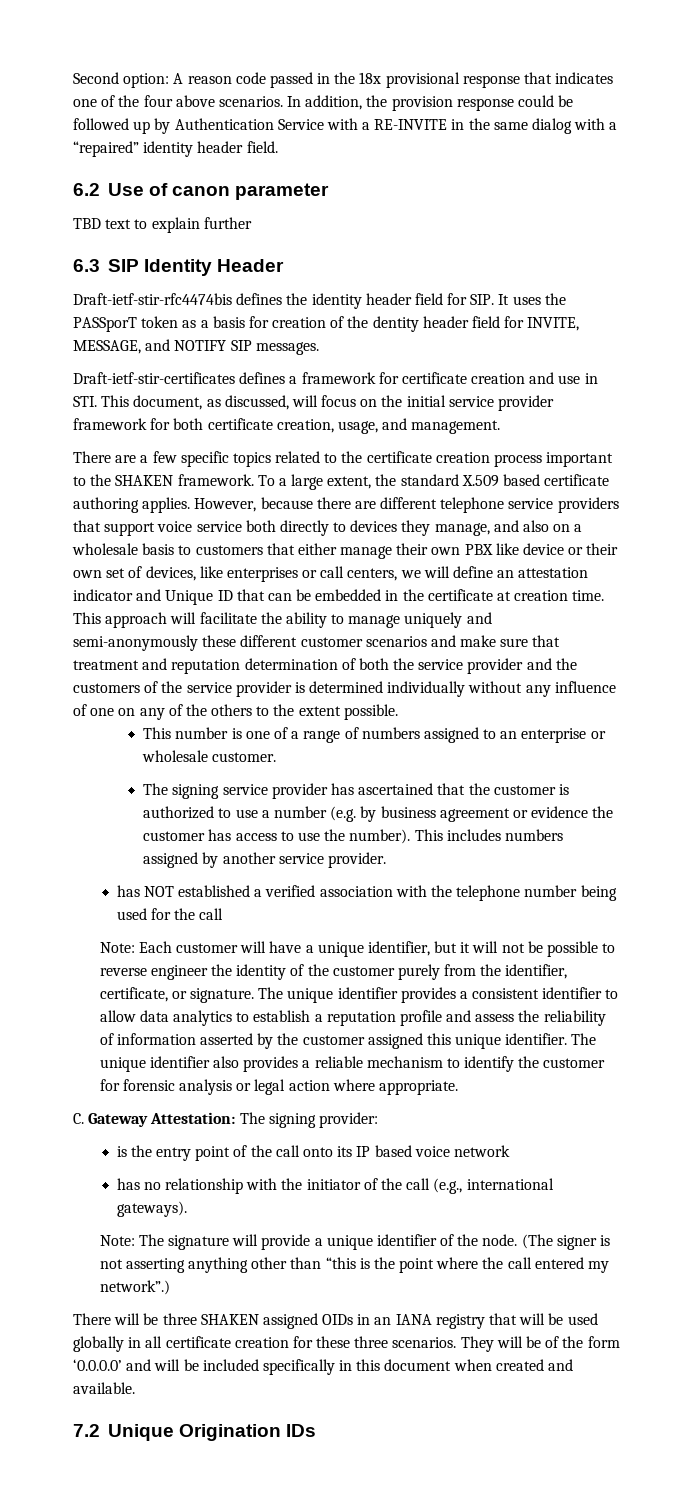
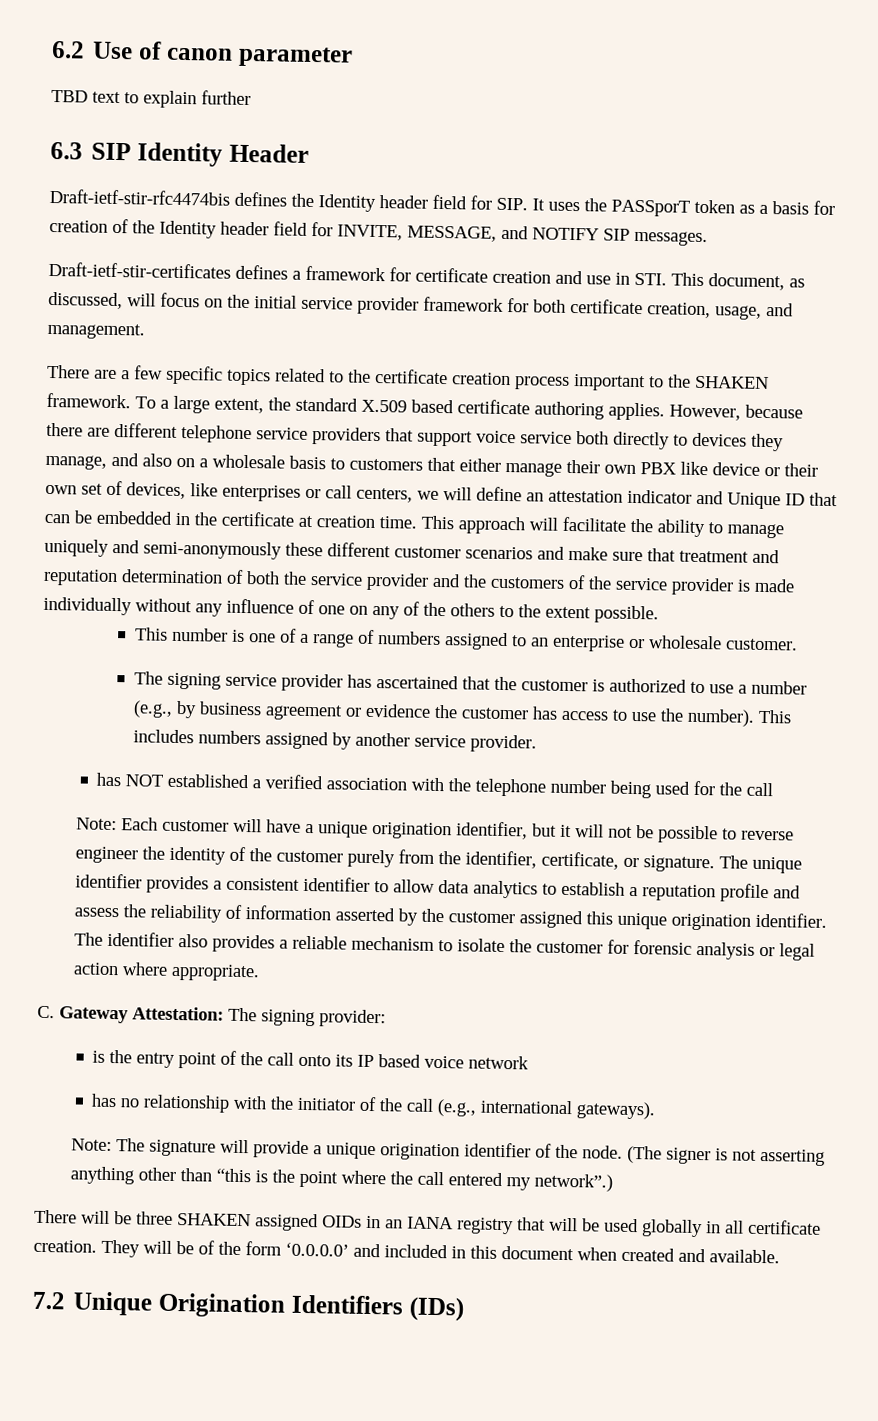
- Second option: A reason code passed in the 18x provisional response that indicates one of the four above scenarios. In addition, the provision response could be followed up by Authentication Service with a RE-INVITE in the same dialog with a “repaired” identity header field.
- Draft-ietf-stir-rfc4474bis defines the identity header field for SIP. It uses the PASSporT token as a basis for creation of the dentity header field for INVITE, MESSAGE, and NOTIFY SIP messages.
+ Draft-ietf-stir-rfc4474bis defines the Identity header field for SIP. It uses the PASSporT token as a basis for creation of the Identity header field for INVITE, MESSAGE, and NOTIFY SIP messages.
- This approach will facilitate the ability to manage uniquely and semi-anonymously these different customer scenarios and make sure that treatment and reputation determination of both the service provider and the customers of the service provider is determined individually without any influence of one on any of the others to the extent possible.
+ This approach will facilitate the ability to manage uniquely and semi-anonymously these different customer scenarios and make sure that treatment and reputation determination of both the service provider and the customers of the service provider is made individually without any influence of one on any of the others to the extent possible.
- The signing service provider has ascertained that the customer is authorized to use a number (e.g. by business agreement or evidence the customer has access to use the number).
+ The signing service provider has ascertained that the customer is authorized to use a number (e.g., by business agreement or evidence the customer has access to use the number).
- Note: Each customer will have a unique identifier, but it will not be possible to reverse engineer the identity of the customer purely from the identifier, certificate, or signature.
+ Note: Each customer will have a unique origination identifier, but it will not be possible to reverse engineer the identity of the customer purely from the identifier, certificate, or signature.
- The unique identifier provides a consistent identifier to allow data analytics to establish a reputation profile and assess the reliability of information asserted by the customer assigned this unique identifier.
+ The unique identifier provides a consistent identifier to allow data analytics to establish a reputation profile and assess the reliability of information asserted by the customer assigned this unique origination identifier.
- The unique identifier also provides a reliable mechanism to identify the customer for forensic analysis or legal action where appropriate.
+ The identifier also provides a reliable mechanism to isolate the customer for forensic analysis or legal action where appropriate.
- Note: The signature will provide a unique identifier of the node.
+ Note: The signature will provide a unique origination identifier of the node.
- There will be three SHAKEN assigned OIDs in an IANA registry that will be used globally in all certificate creation for these three scenarios.
+ There will be three SHAKEN assigned OIDs in an IANA registry that will be used globally in all certificate creation.
- They will be of the form ‘0.0.0.0’ and will be included specifically in this document when created and available.
+ They will be of the form ‘0.0.0.0’ and included in this document when created and available.
- 7.2 Unique Origination IDs
+ 7.2 Unique Origination Identifiers (IDs)

